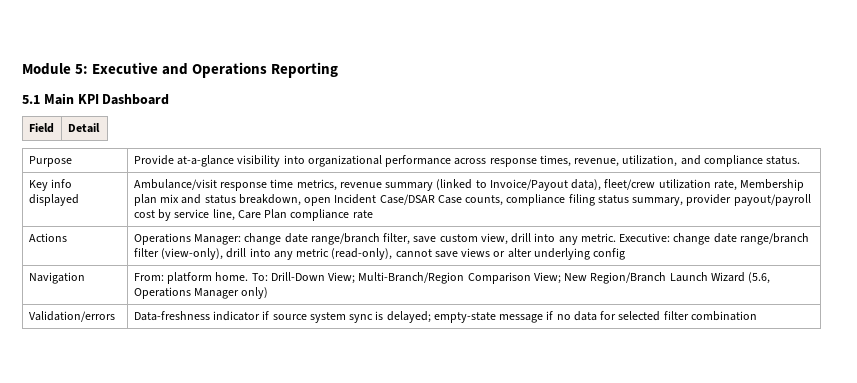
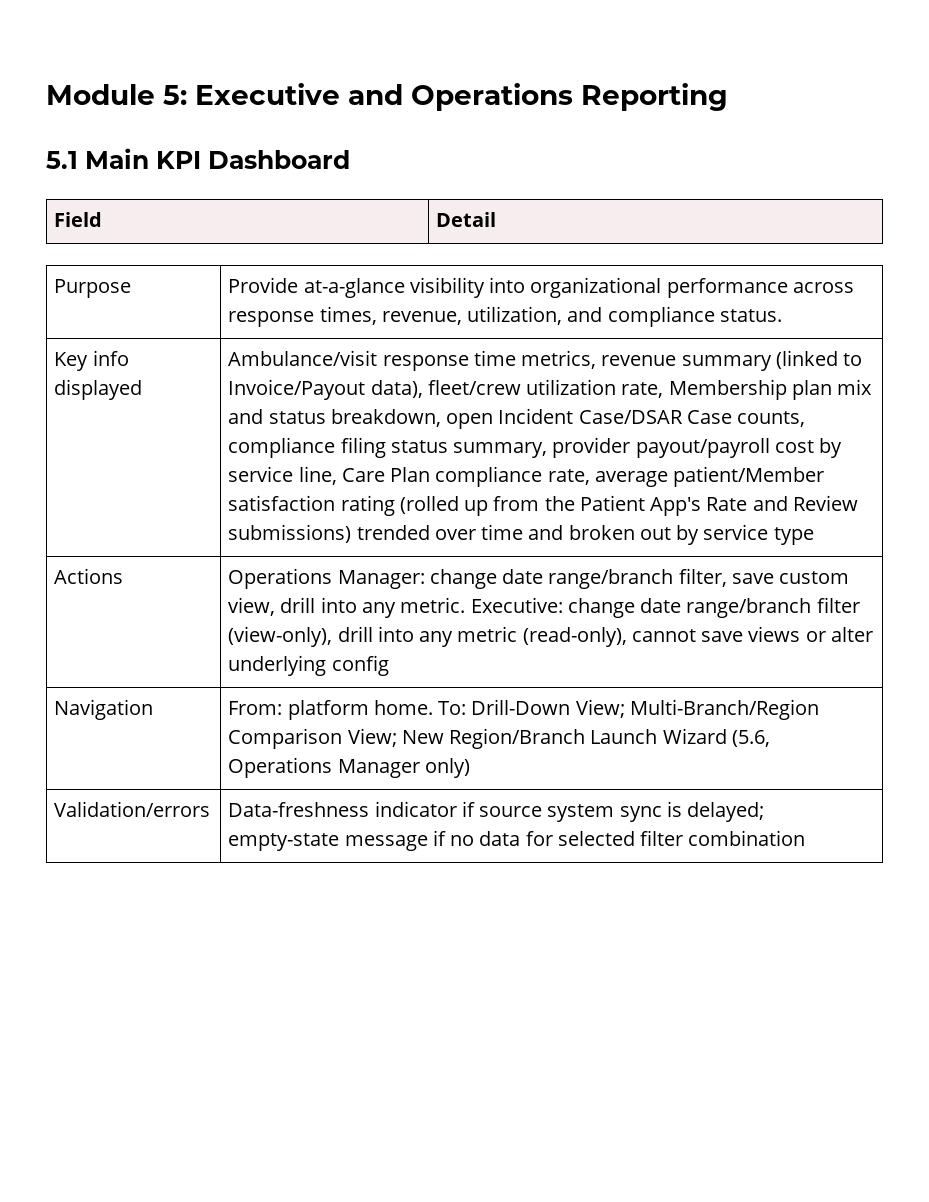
- Ambulance/visit response time metrics, revenue summary (linked to Invoice/Payout data), fleet/crew utilization rate, Membership plan mix and status breakdown, open Incident Case/DSAR Case counts, compliance filing status summary, provider payout/payroll cost by service line, Care Plan compliance rate
+ Ambulance/visit response time metrics, revenue summary (linked to Invoice/Payout data), fleet/crew utilization rate, Membership plan mix and status breakdown, open Incident Case/DSAR Case counts, compliance filing status summary, provider payout/payroll cost by service line, Care Plan compliance rate, average patient/Member satisfaction rating (rolled up from the Patient App's Rate and Review submissions) trended over time and broken out by service type

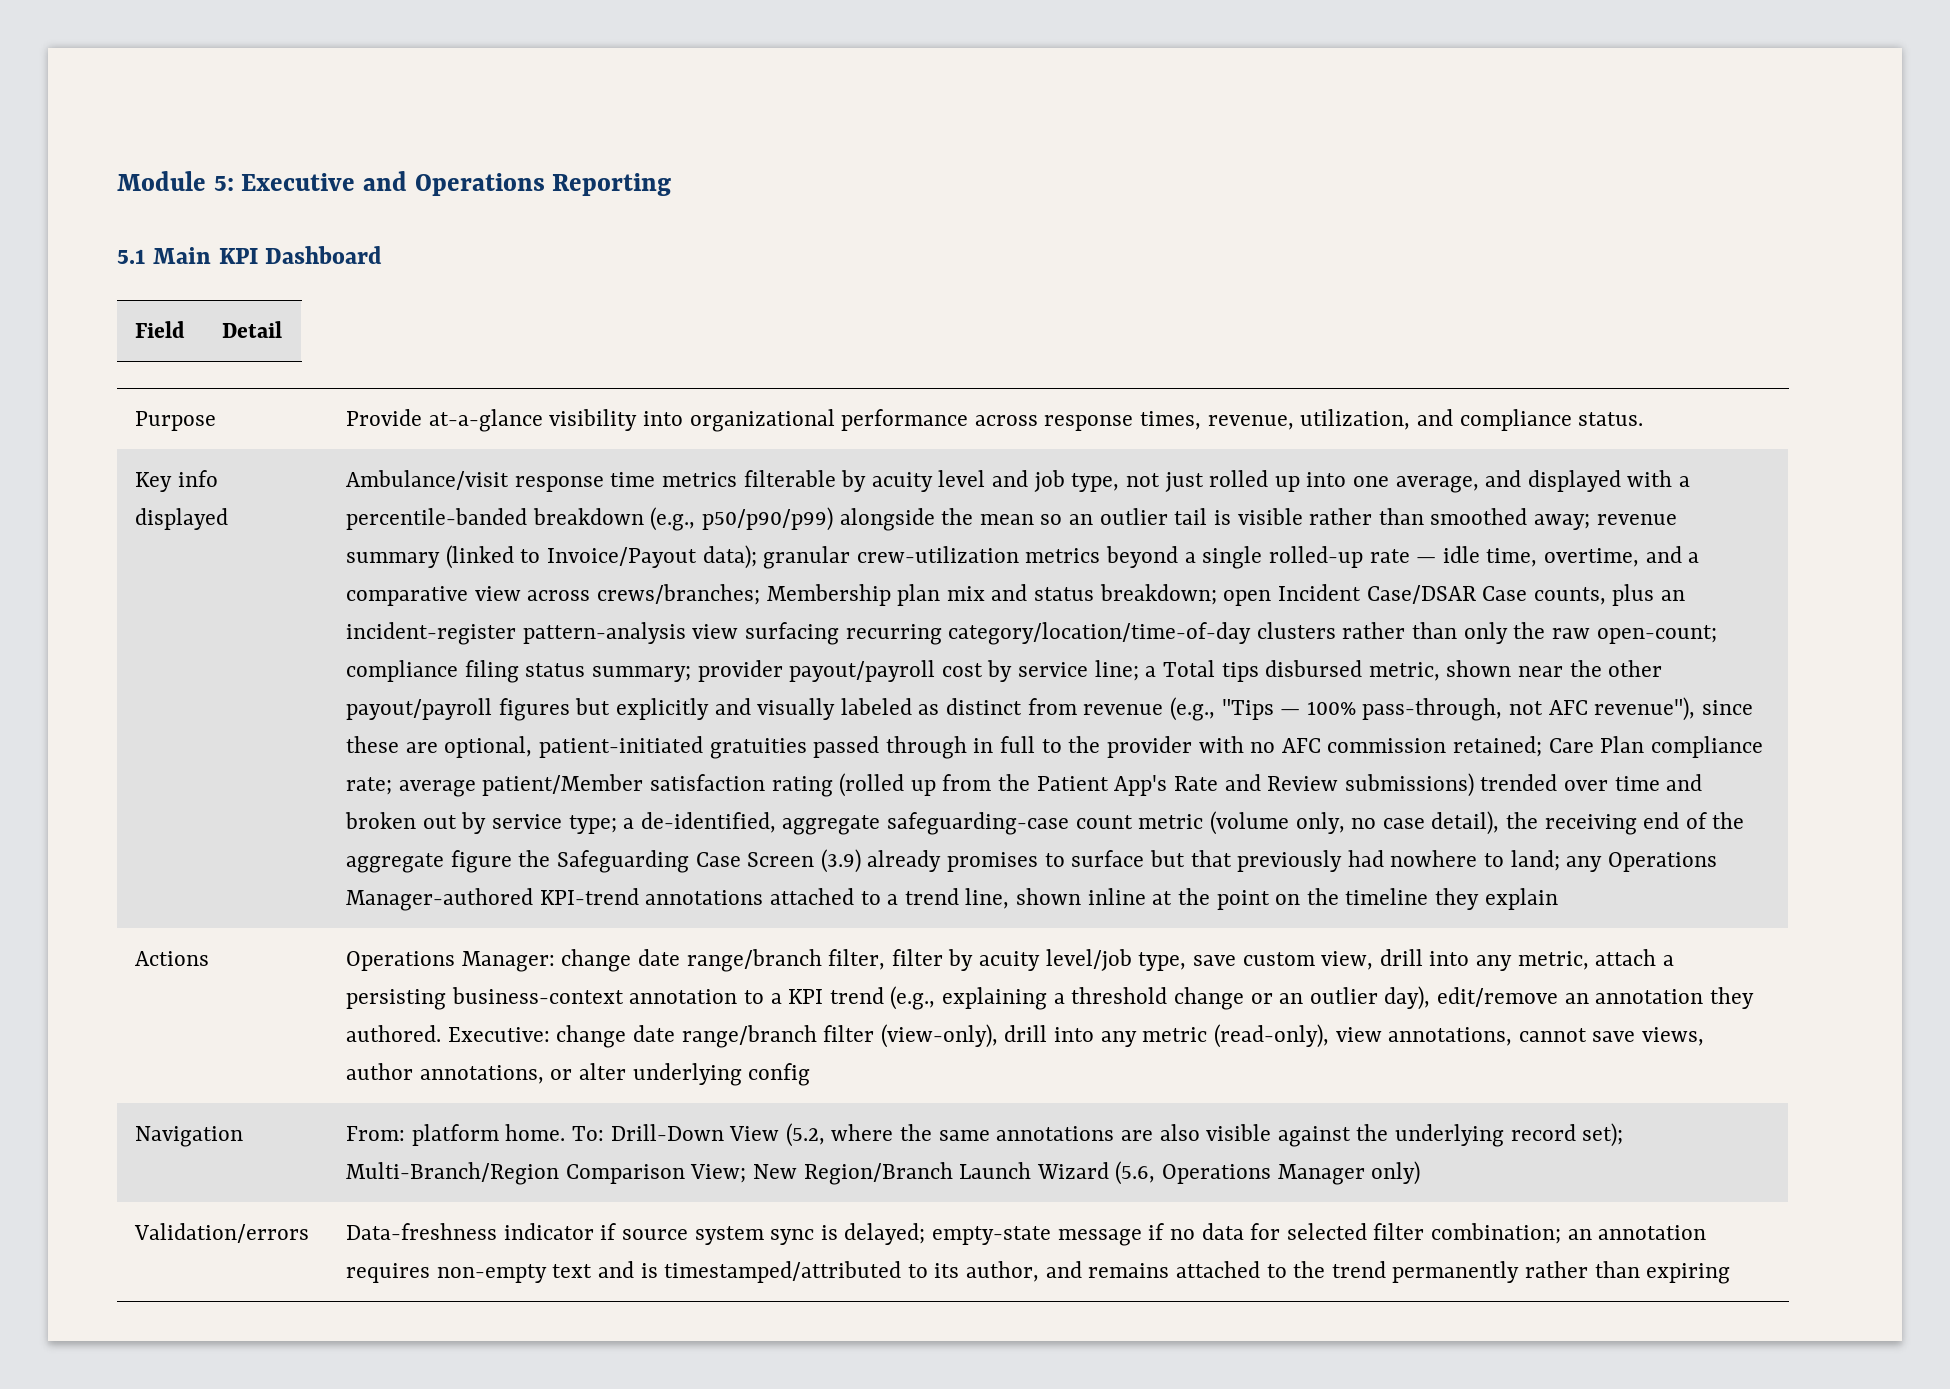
- Ambulance/visit response time metrics, revenue summary (linked to Invoice/Payout data), fleet/crew utilization rate, Membership plan mix and status breakdown, open Incident Case/DSAR Case counts, compliance filing status summary, provider payout/payroll cost by service line, Care Plan compliance rate, average patient/Member satisfaction rating (rolled up from the Patient App's Rate and Review submissions) trended over time and broken out by service type
+ Ambulance/visit response time metrics filterable by acuity level and job type, not just rolled up into one average, and displayed with a percentile-banded breakdown (e.g., p50/p90/p99) alongside the mean so an outlier tail is visible rather than smoothed away; revenue summary (linked to Invoice/Payout data); granular crew-utilization metrics beyond a single rolled-up rate — idle time, overtime, and a comparative view across crews/branches; Membership plan mix and status breakdown; open Incident Case/DSAR Case counts, plus an incident-register pattern-analysis view surfacing recurring category/location/time-of-day clusters rather than only the raw open-count; compliance filing status summary; provider payout/payroll cost by service line; a Total tips disbursed metric, shown near the other payout/payroll figures but explicitly and visually labeled as distinct from revenue (e.g., "Tips — 100% pass-through, not AFC revenue"), since these are optional, patient-initiated gratuities passed through in full to the provider with no AFC commission retained; Care Plan compliance rate; average patient/Member satisfaction rating (rolled up from the Patient App's Rate and Review submissions) trended over time and broken out by service type; a de-identified, aggregate safeguarding-case count metric (volume only, no case detail), the receiving end of the aggregate figure the Safeguarding Case Screen (3.9) already promises to surface but that previously had nowhere to land; any Operations Manager-authored KPI-trend annotations attached to a trend line, shown inline at the point on the timeline they explain
- Operations Manager: change date range/branch filter, save custom view, drill into any metric.
+ Operations Manager: change date range/branch filter, filter by acuity level/job type, save custom view, drill into any metric, attach a persisting business-context annotation to a KPI trend (e.g., explaining a threshold change or an outlier day), edit/remove an annotation they authored.
- Executive: change date range/branch filter (view-only), drill into any metric (read-only), cannot save views or alter underlying config
+ Executive: change date range/branch filter (view-only), drill into any metric (read-only), view annotations, cannot save views, author annotations, or alter underlying config
- Navigation | From: platform home. To: Drill-Down View; Multi-Branch/Region Comparison View; New Region/Branch Launch Wizard (5.6, Operations Manager only)
+ Navigation | From: platform home. To: Drill-Down View (5.2, where the same annotations are also visible against the underlying record set); Multi-Branch/Region Comparison View; New Region/Branch Launch Wizard (5.6, Operations Manager only)
- Validation/errors | Data-freshness indicator if source system sync is delayed; empty-state message if no data for selected filter combination
+ Validation/errors | Data-freshness indicator if source system sync is delayed; empty-state message if no data for selected filter combination; an annotation requires non-empty text and is timestamped/attributed to its author, and remains attached to the trend permanently rather than expiring

